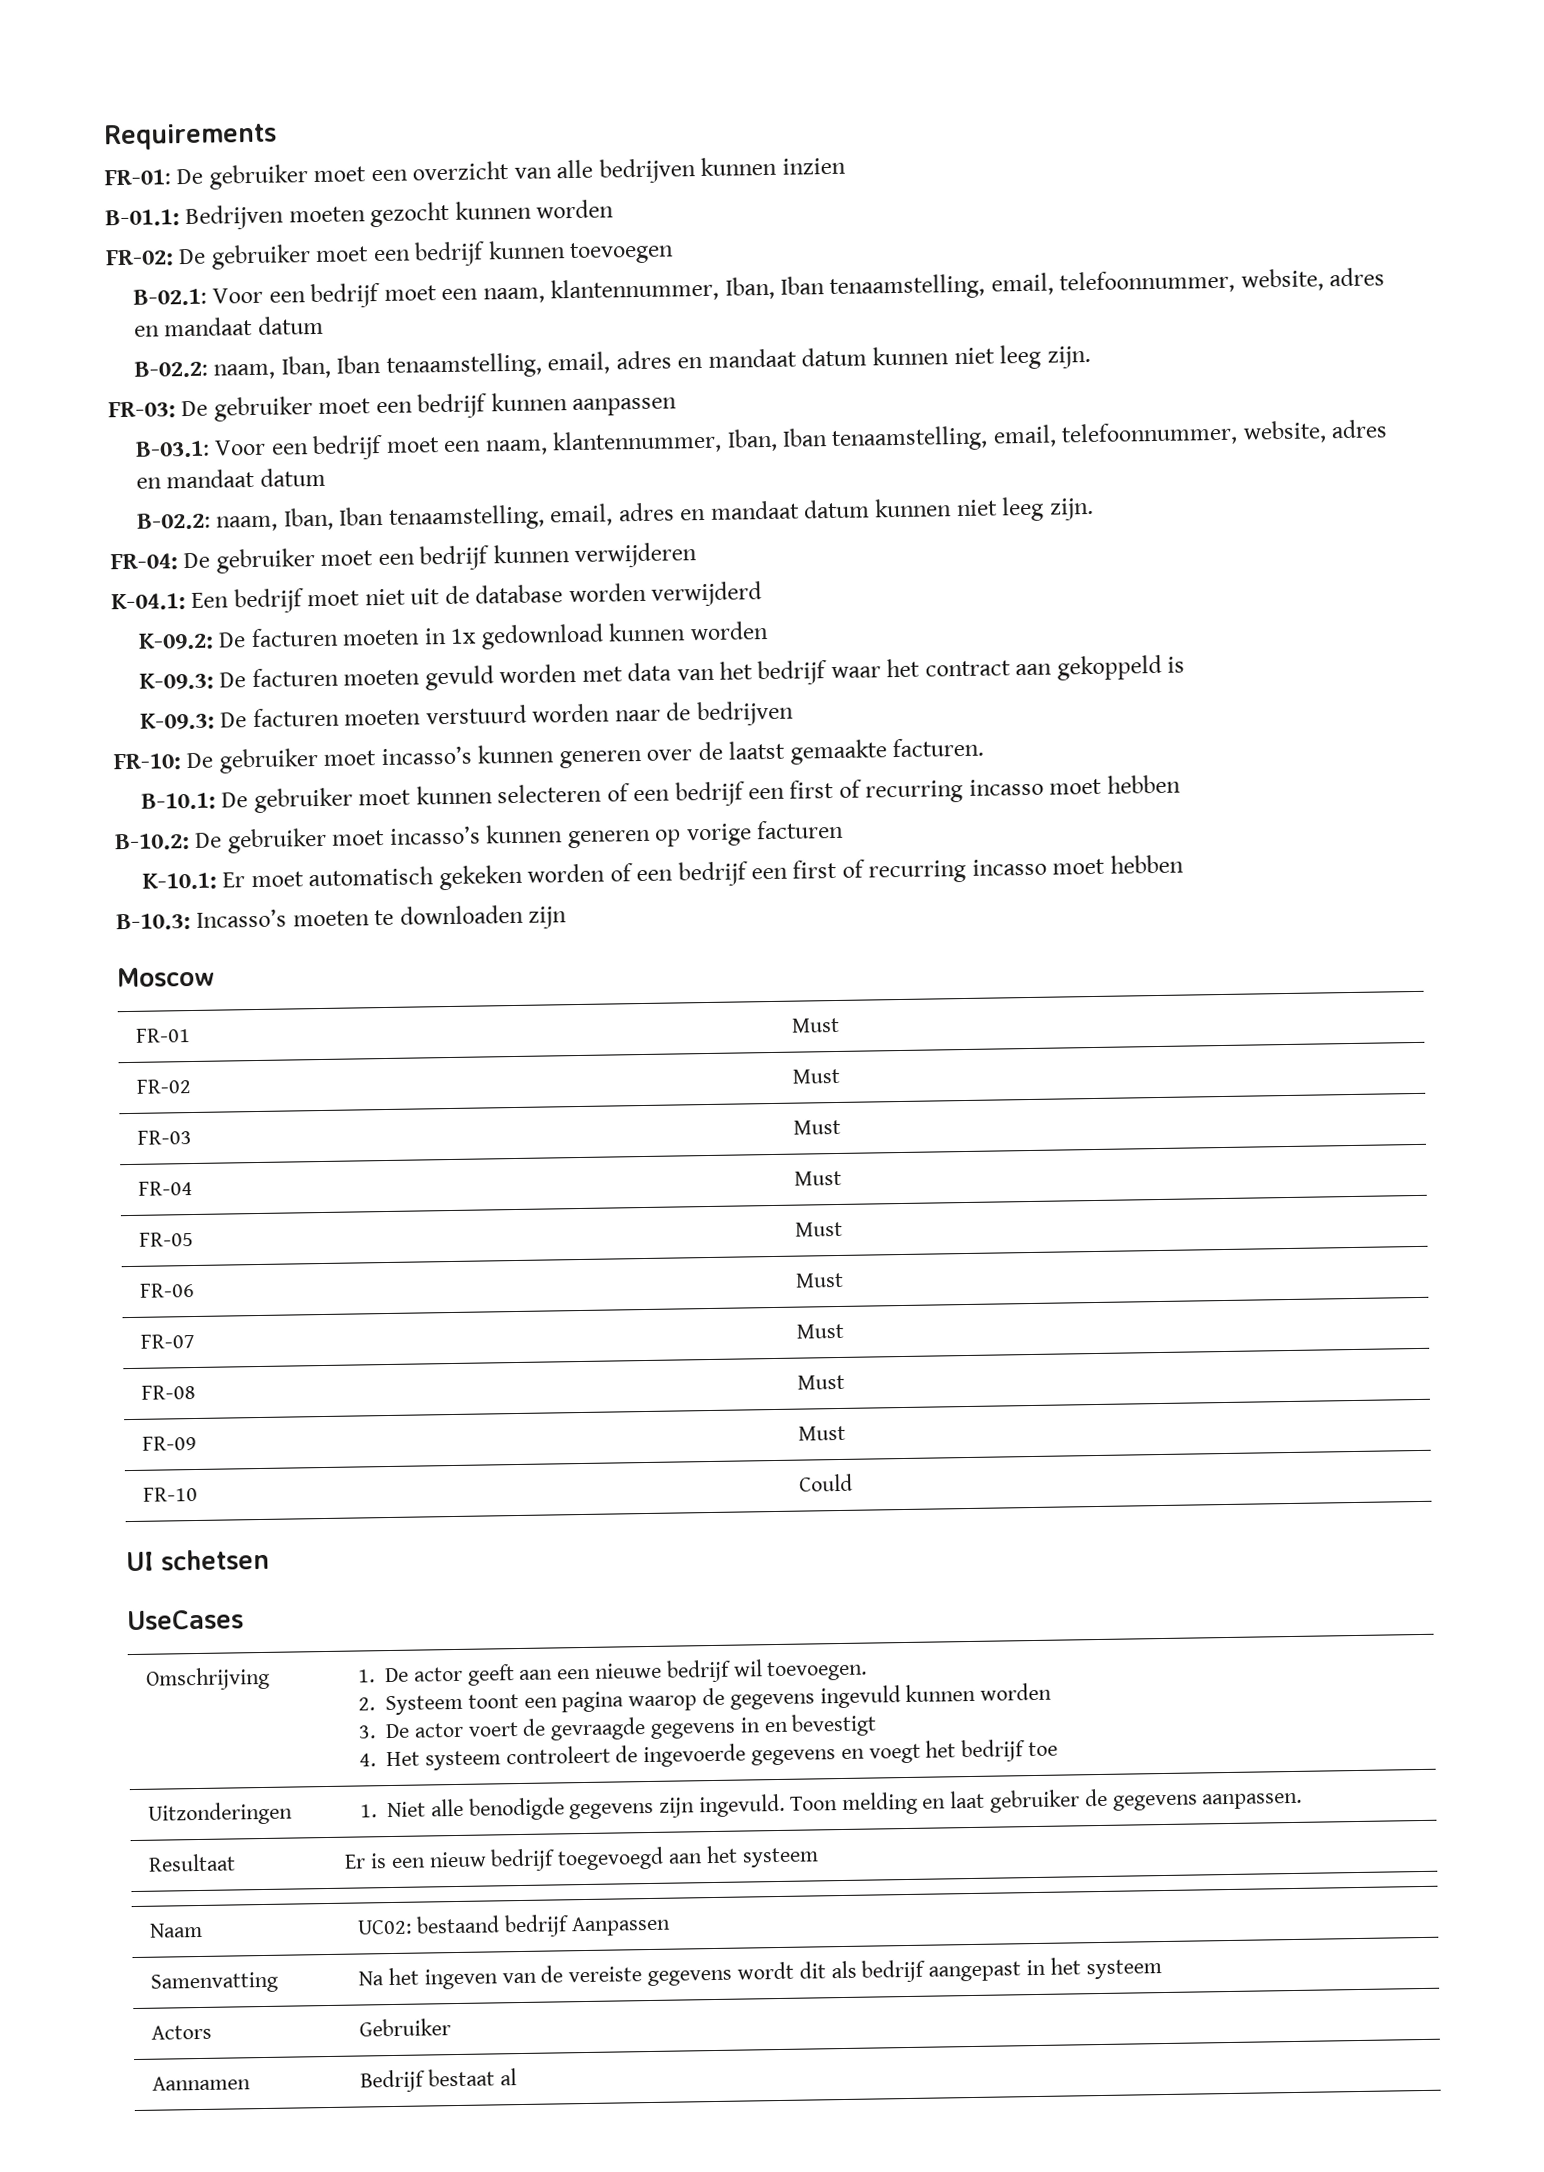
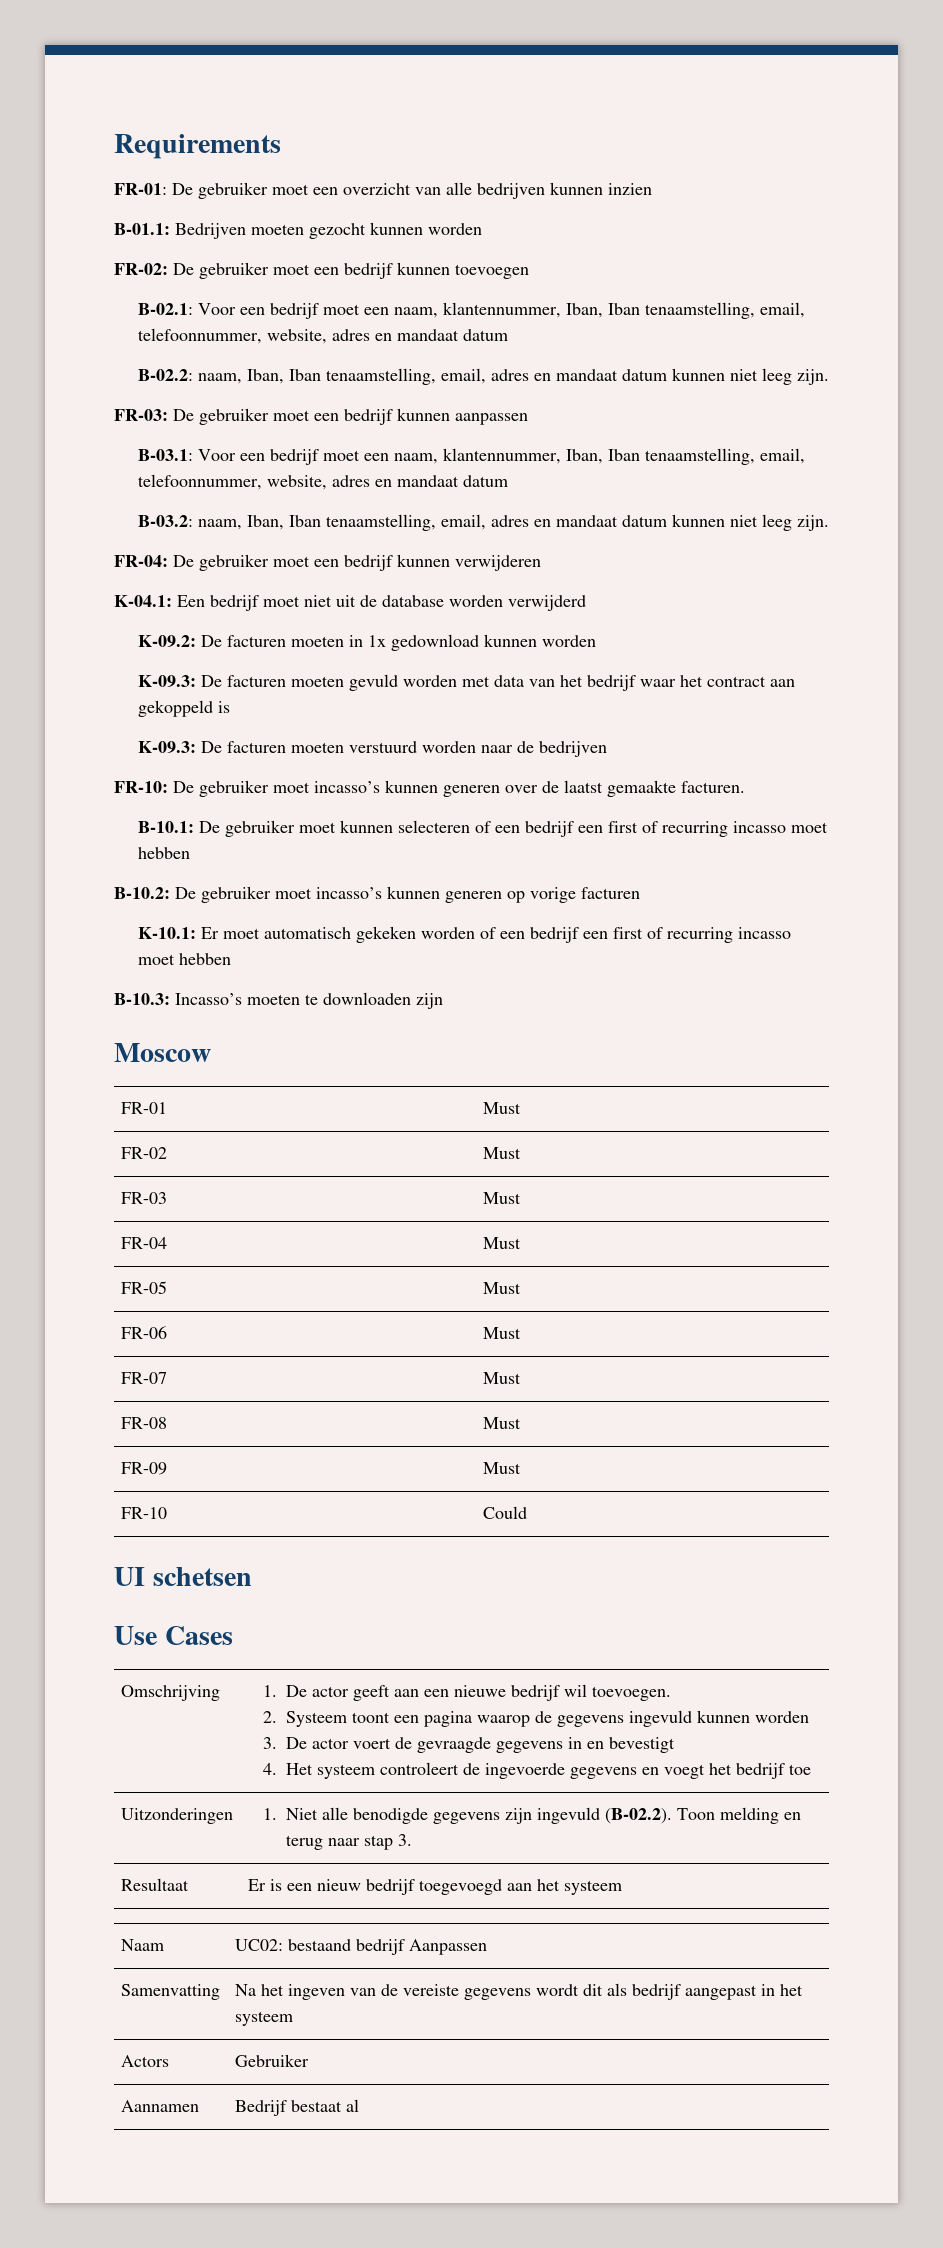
  B-03.1: Voor een bedrijf moet een naam, klantennummer, Iban, Iban tenaamstelling, email, telefoonnummer, website, adres en mandaat datum
- B-02.2: naam, Iban, Iban tenaamstelling, email, adres en mandaat datum kunnen niet leeg zijn.
+ B-03.2: naam, Iban, Iban tenaamstelling, email, adres en mandaat datum kunnen niet leeg zijn.
- UseCases
+ Use Cases
- Uitzonderingen | 1. Niet alle benodigde gegevens zijn ingevuld. Toon melding en laat gebruiker de gegevens aanpassen.
+ Uitzonderingen | 1. Niet alle benodigde gegevens zijn ingevuld (B-02.2). Toon melding en terug naar stap 3.

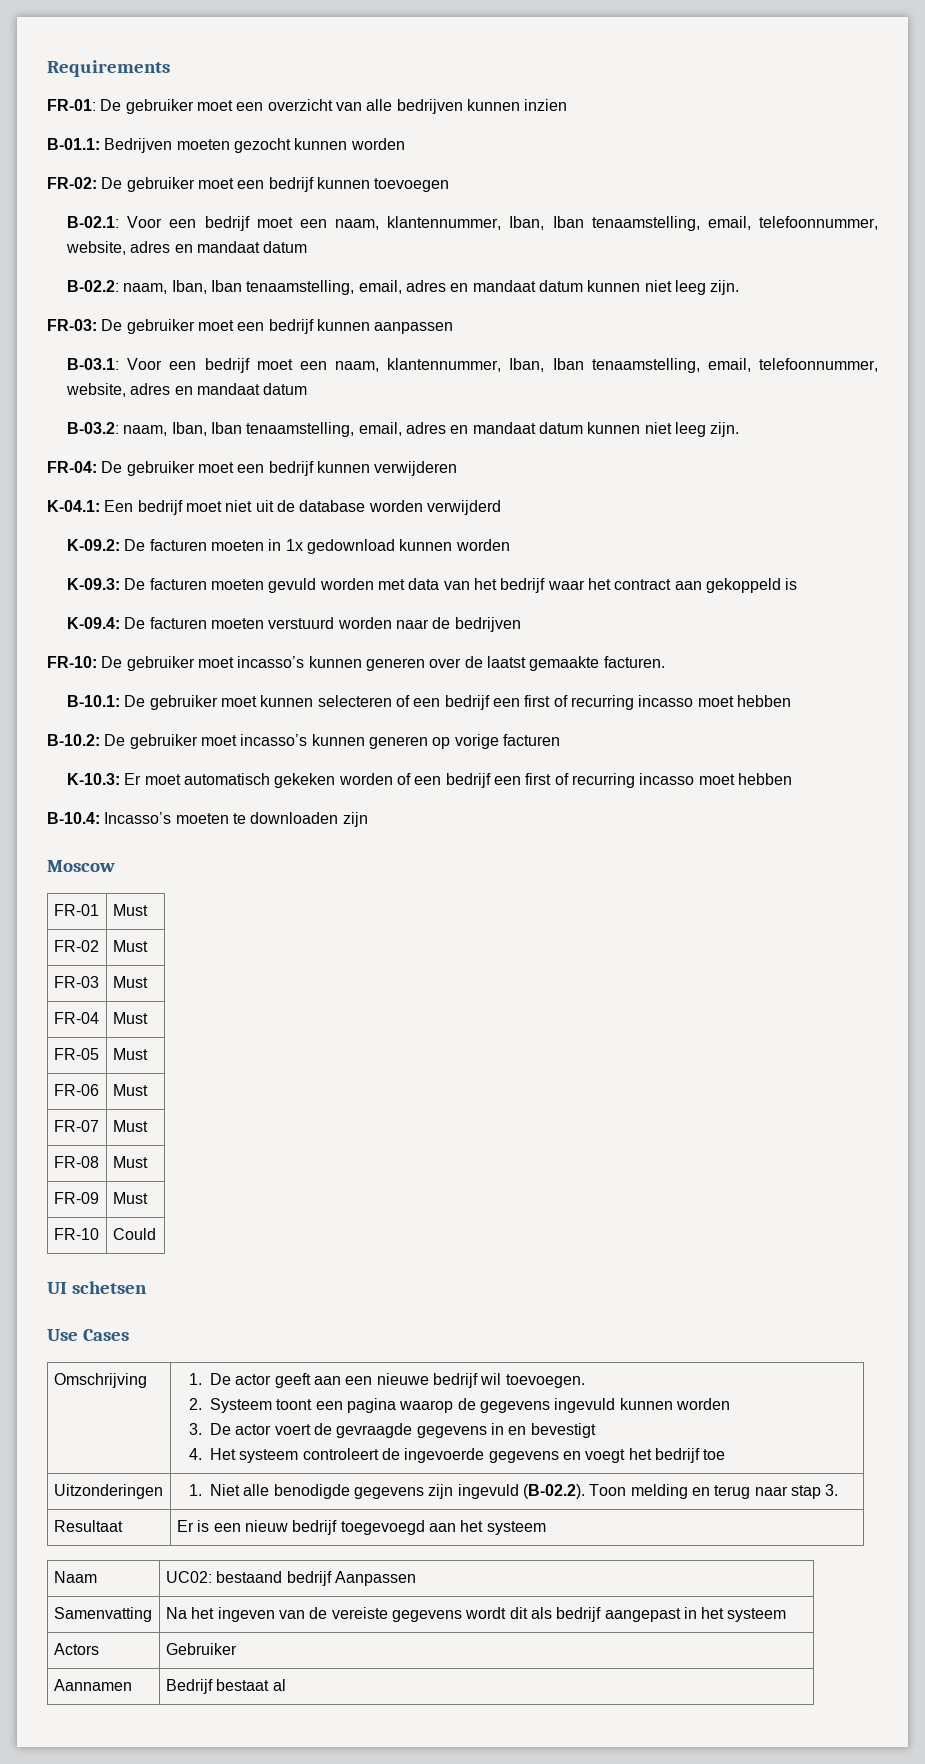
- K-09.3: De facturen moeten verstuurd worden naar de bedrijven
+ K-09.4: De facturen moeten verstuurd worden naar de bedrijven
- K-10.1: Er moet automatisch gekeken worden of een bedrijf een first of recurring incasso moet hebben
+ K-10.3: Er moet automatisch gekeken worden of een bedrijf een first of recurring incasso moet hebben
- B-10.3: Incasso’s moeten te downloaden zijn
+ B-10.4: Incasso’s moeten te downloaden zijn

